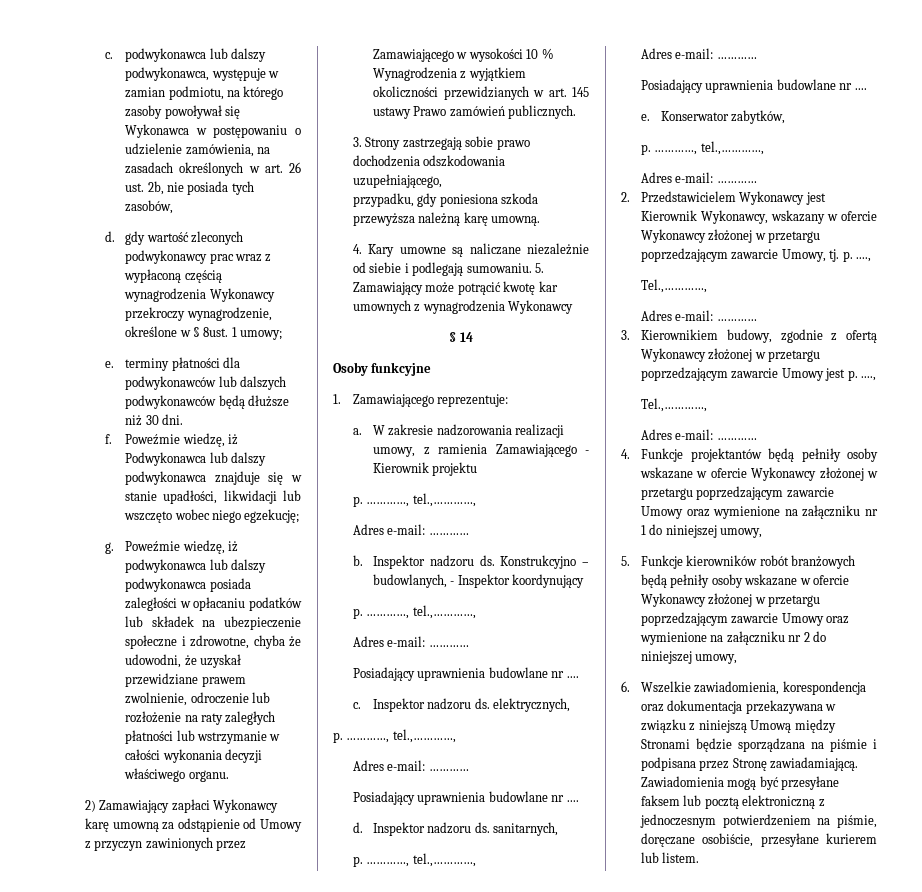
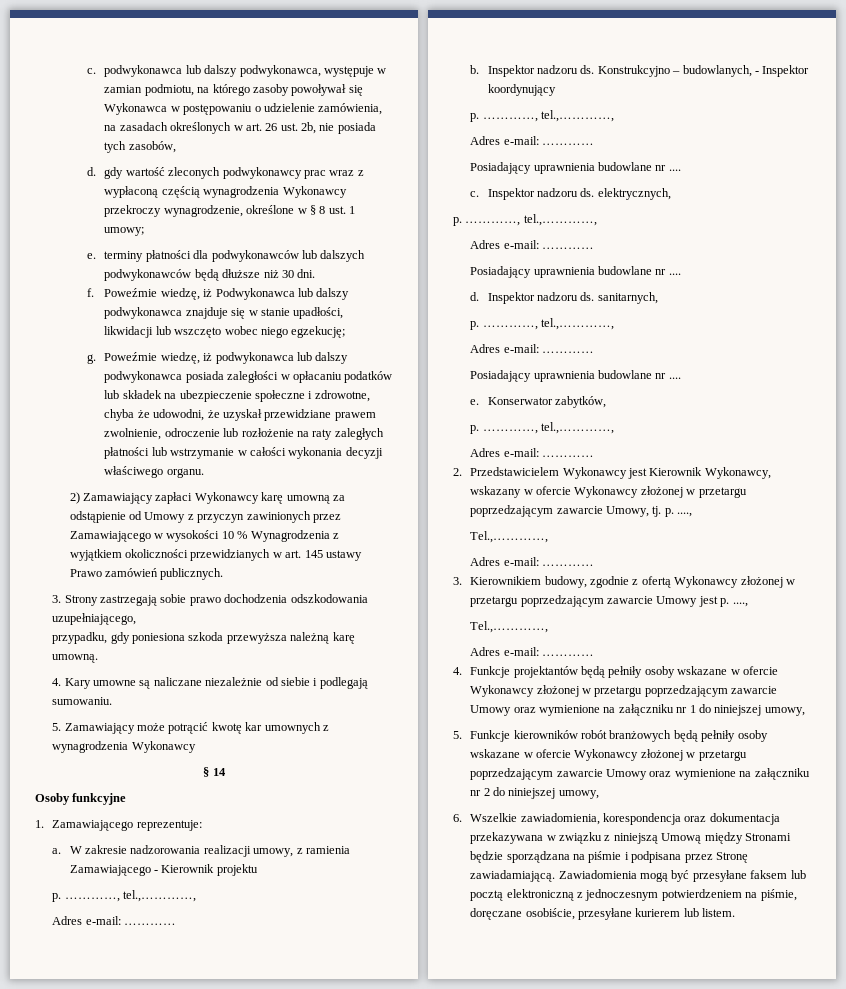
- d. gdy wartość zleconych podwykonawcy prac wraz z wypłaconą częścią wynagrodzenia Wykonawcy przekroczy wynagrodzenie, określone w § 8ust. 1 umowy;
+ d. gdy wartość zleconych podwykonawcy prac wraz z wypłaconą częścią wynagrodzenia Wykonawcy przekroczy wynagrodzenie, określone w § 8 ust. 1 umowy;
- 4. Kary umowne są naliczane niezależnie od siebie i podlegają sumowaniu. 5. Zamawiający może potrącić kwotę kar umownych z wynagrodzenia Wykonawcy
+ 4. Kary umowne są naliczane niezależnie od siebie i podlegają sumowaniu.
+ 5. Zamawiający może potrącić kwotę kar umownych z wynagrodzenia Wykonawcy

